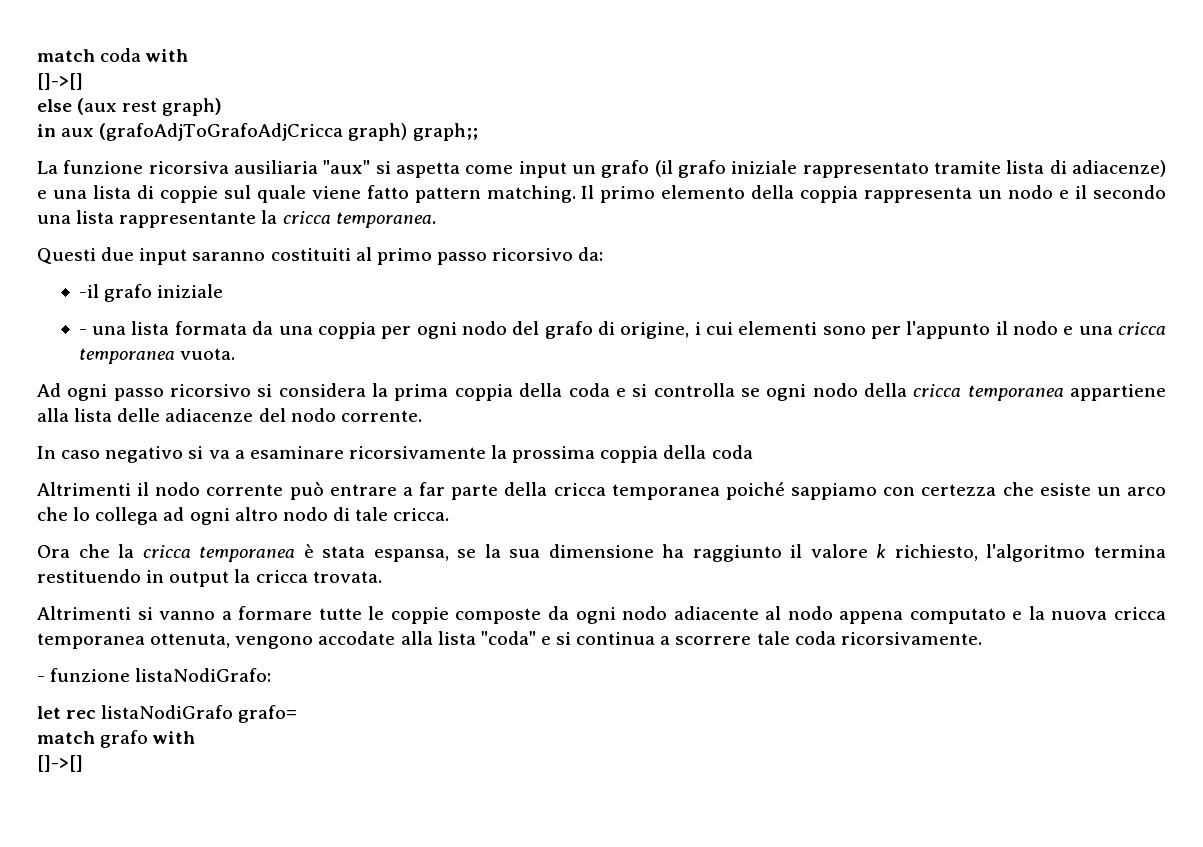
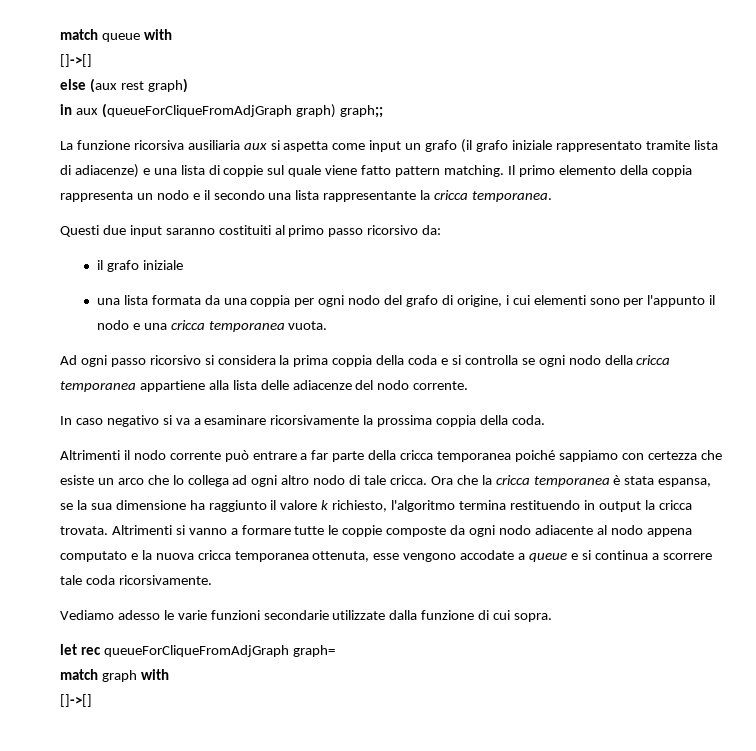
- match coda with
+ match queue with
- in aux (grafoAdjToGrafoAdjCricca graph) graph;;
+ in aux (queueForCliqueFromAdjGraph graph) graph;;
- La funzione ricorsiva ausiliaria "aux" si aspetta come input un grafo (il grafo iniziale rappresentato tramite lista di adiacenze) e una lista di coppie sul quale viene fatto pattern matching.
+ La funzione ricorsiva ausiliaria aux si aspetta come input un grafo (il grafo iniziale rappresentato tramite lista di adiacenze) e una lista di coppie sul quale viene fatto pattern matching.
- -il grafo iniziale
+ il grafo iniziale
- - una lista formata da una coppia per ogni nodo del grafo di origine, i cui elementi sono per l'appunto il nodo e una cricca temporanea vuota.
+ una lista formata da una coppia per ogni nodo del grafo di origine, i cui elementi sono per l'appunto il nodo e una cricca temporanea vuota.
- In caso negativo si va a esaminare ricorsivamente la prossima coppia della coda
+ In caso negativo si va a esaminare ricorsivamente la prossima coppia della coda.
- Altrimenti il nodo corrente può entrare a far parte della cricca temporanea poiché sappiamo con certezza che esiste un arco che lo collega ad ogni altro nodo di tale cricca.
- Ora che la cricca temporanea è stata espansa, se la sua dimensione ha raggiunto il valore k richiesto, l'algoritmo termina restituendo in output la cricca trovata.
- Altrimenti si vanno a formare tutte le coppie composte da ogni nodo adiacente al nodo appena computato e la nuova cricca temporanea ottenuta, vengono accodate alla lista "coda" e si continua a scorrere tale coda ricorsivamente.
+ Altrimenti il nodo corrente può entrare a far parte della cricca temporanea poiché sappiamo con certezza che esiste un arco che lo collega ad ogni altro nodo di tale cricca. Ora che la cricca temporanea è stata espansa, se la sua dimensione ha raggiunto il valore k richiesto, l'algoritmo termina restituendo in output la cricca trovata. Altrimenti si vanno a formare tutte le coppie composte da ogni nodo adiacente al nodo appena computato e la nuova cricca temporanea ottenuta, esse vengono accodate a queue e si continua a scorrere tale coda ricorsivamente.
- - funzione listaNodiGrafo:
+ Vediamo adesso le varie funzioni secondarie utilizzate dalla funzione di cui sopra.
- let rec listaNodiGrafo grafo=
- match grafo with
+ let rec queueForCliqueFromAdjGraph graph=
+ match graph with

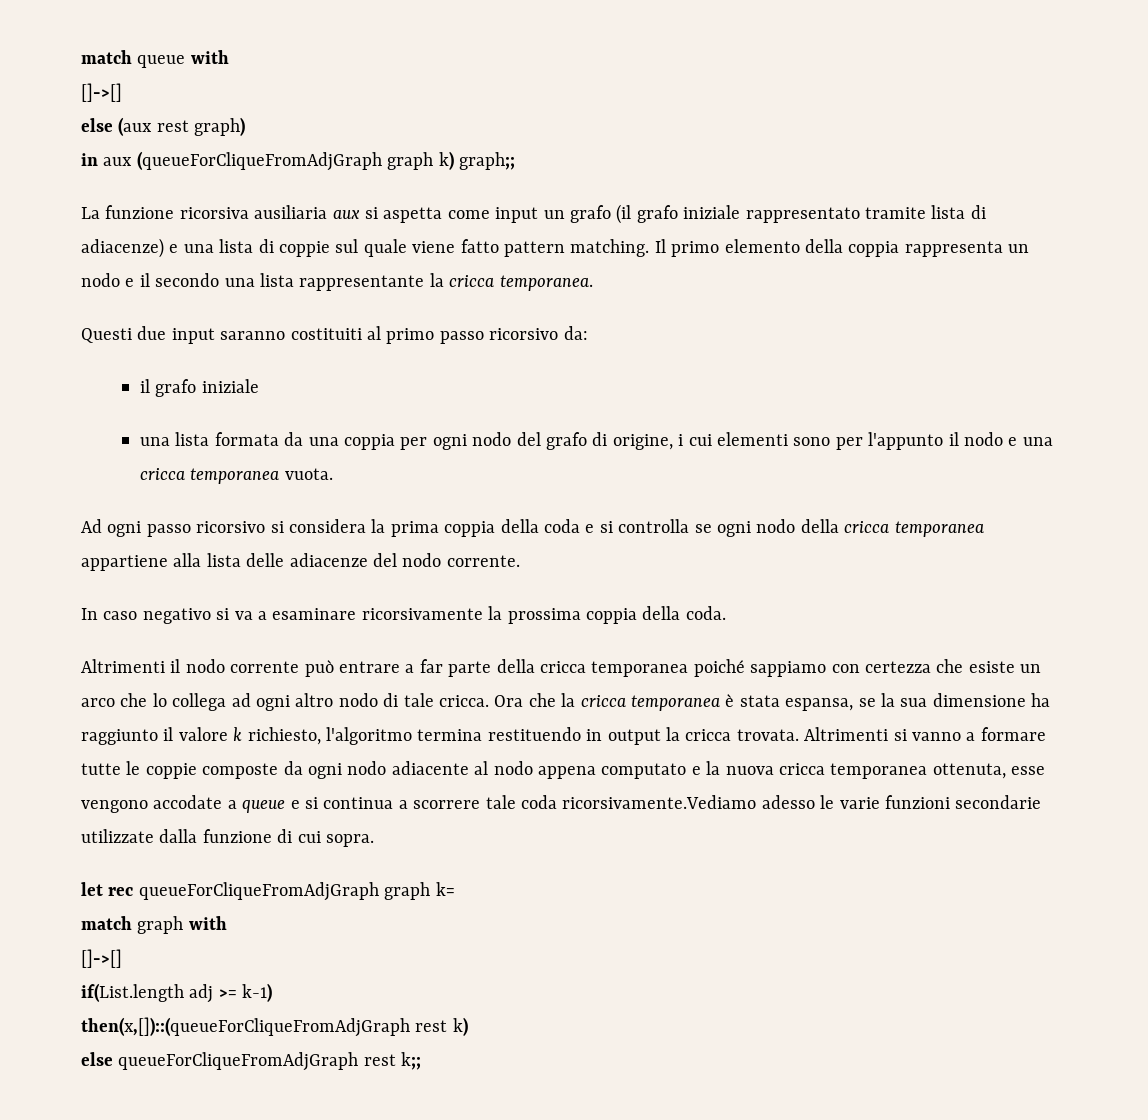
- in aux (queueForCliqueFromAdjGraph graph) graph;;
+ in aux (queueForCliqueFromAdjGraph graph k) graph;;
- Altrimenti si vanno a formare tutte le coppie composte da ogni nodo adiacente al nodo appena computato e la nuova cricca temporanea ottenuta, esse vengono accodate a queue e si continua a scorrere tale coda ricorsivamente.
- Vediamo adesso le varie funzioni secondarie utilizzate dalla funzione di cui sopra.
+ Altrimenti si vanno a formare tutte le coppie composte da ogni nodo adiacente al nodo appena computato e la nuova cricca temporanea ottenuta, esse vengono accodate a queue e si continua a scorrere tale coda ricorsivamente.Vediamo adesso le varie funzioni secondarie utilizzate dalla funzione di cui sopra.
- let rec queueForCliqueFromAdjGraph graph=
+ let rec queueForCliqueFromAdjGraph graph k=
+ if(List.length adj >= k-1)
+ then(x,[])::(queueForCliqueFromAdjGraph rest k)
+ else queueForCliqueFromAdjGraph rest k;;

